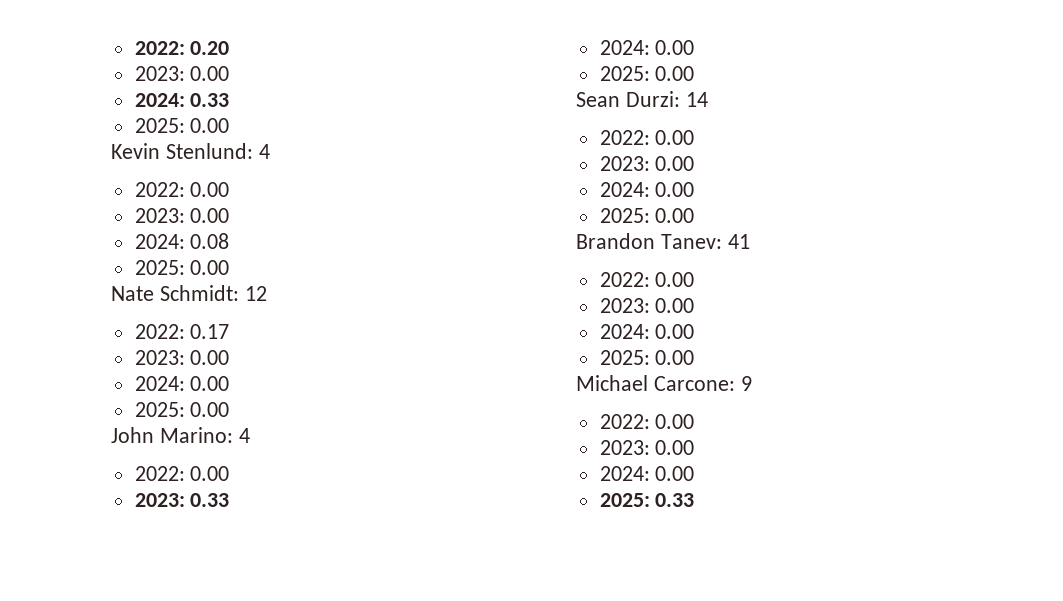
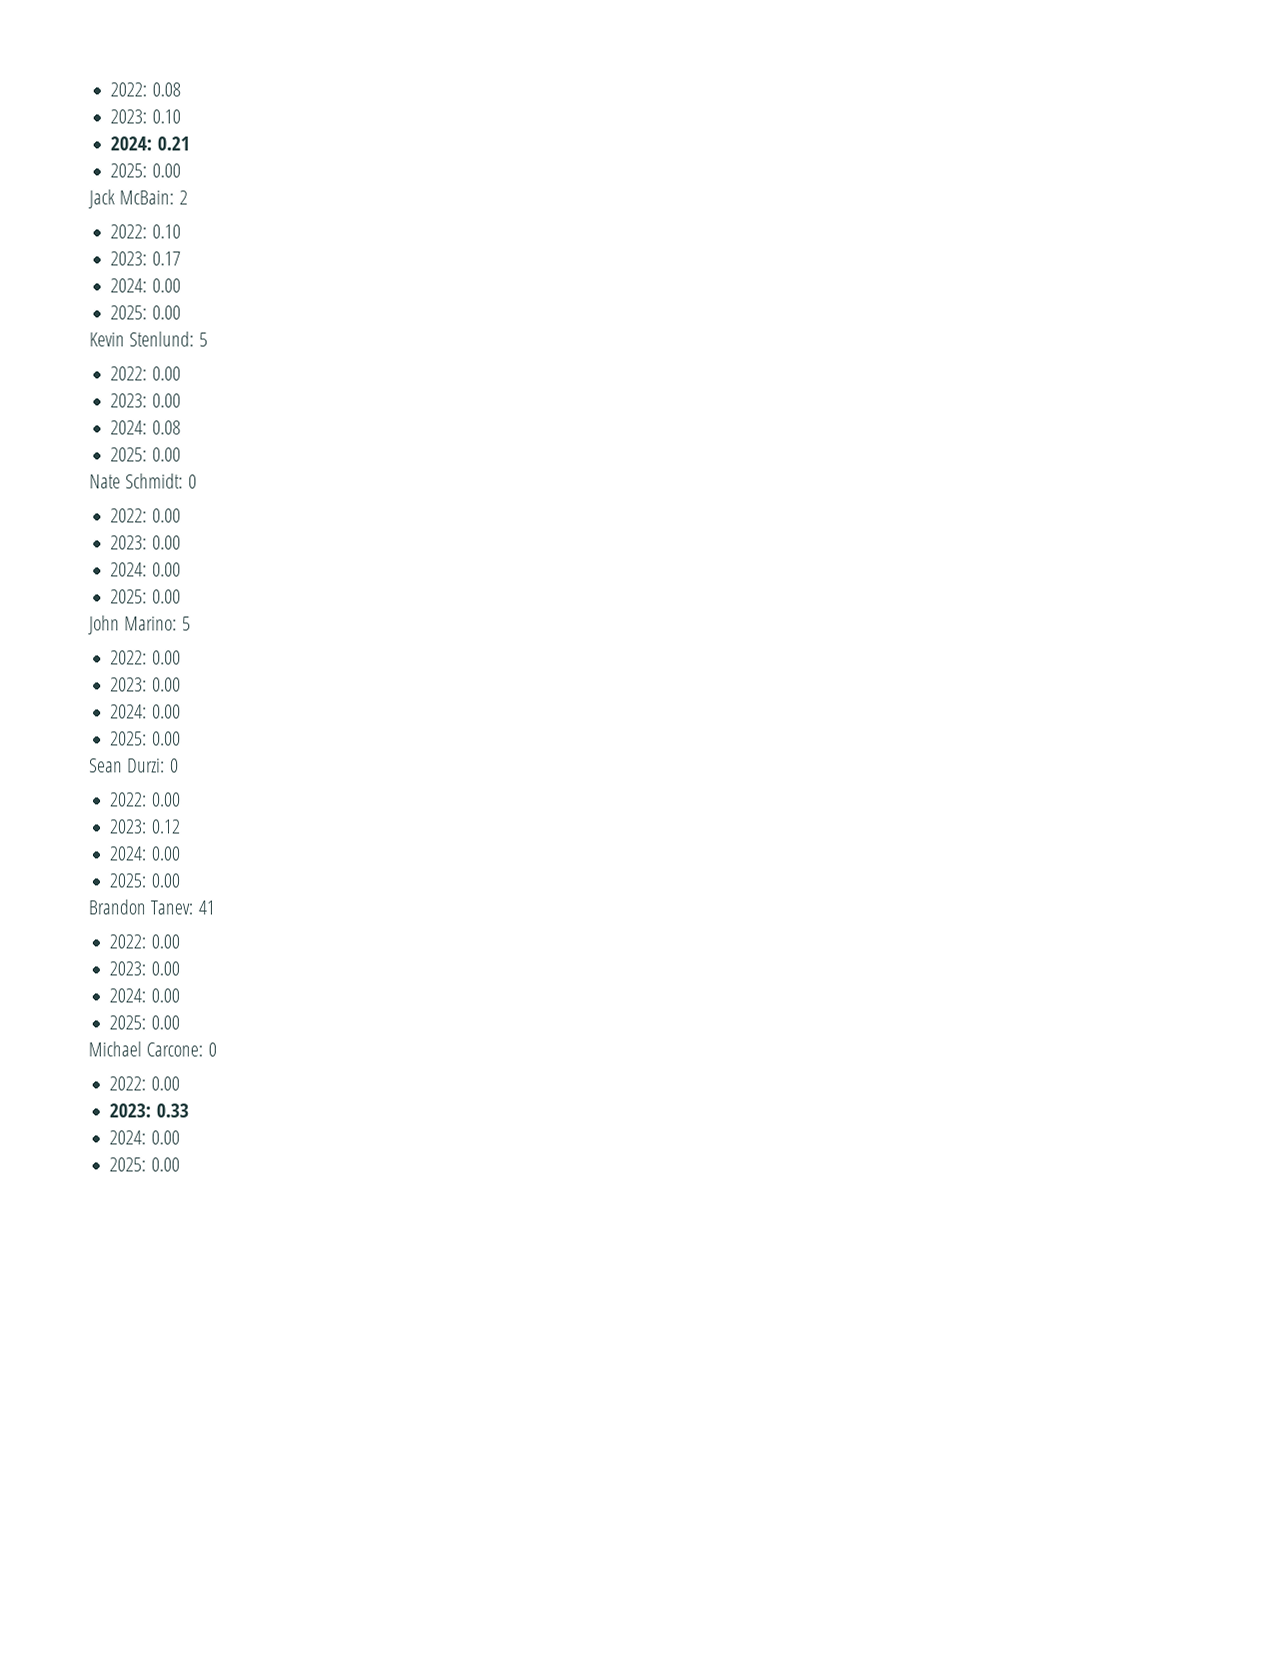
- 2022: 0.20
- 2023: 0.00
- 2024: 0.33
+ 2022: 0.08
+ 2023: 0.10
+ 2024: 0.21
+ 2025: 0.00
+ Jack McBain: 2
+ 2022: 0.10
+ 2023: 0.17
+ 2024: 0.00
- Kevin Stenlund: 4
+ Kevin Stenlund: 5
- Nate Schmidt: 12
- 2022: 0.17
+ Nate Schmidt: 0
+ 2022: 0.00
- John Marino: 4
+ John Marino: 5
  2022: 0.00
- 2023: 0.33
+ 2023: 0.00
- Sean Durzi: 14
+ Sean Durzi: 0
  2022: 0.00
- 2023: 0.00
+ 2023: 0.12
- Michael Carcone: 9
+ Michael Carcone: 0
  2022: 0.00
- 2023: 0.00
+ 2023: 0.33
  2024: 0.00
- 2025: 0.33
+ 2025: 0.00

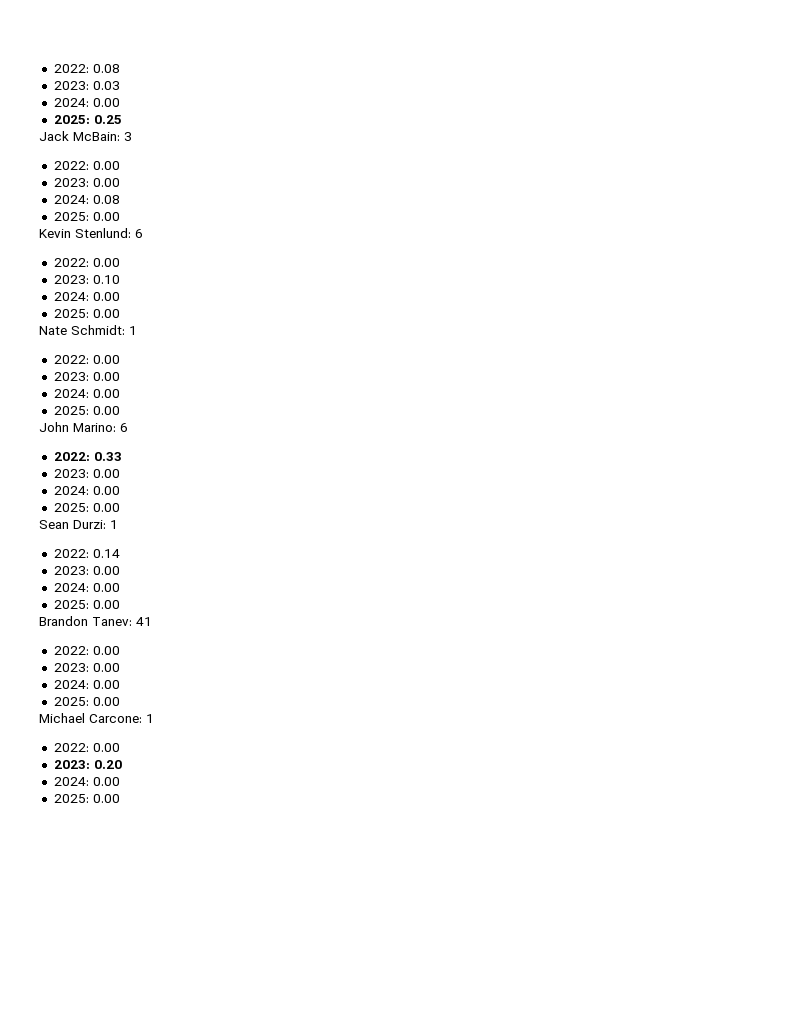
- 2023: 0.10
- 2024: 0.21
- 2025: 0.00
- Jack McBain: 2
- 2022: 0.10
- 2023: 0.17
+ 2023: 0.03
  2024: 0.00
- 2025: 0.00
- Kevin Stenlund: 5
+ 2025: 0.25
+ Jack McBain: 3
+ Kevin Stenlund: 6
+ 2022: 0.00
+ 2023: 0.10
+ 2024: 0.00
+ 2025: 0.00
- Nate Schmidt: 0
+ Nate Schmidt: 1
- John Marino: 5
- 2022: 0.00
+ John Marino: 6
+ 2022: 0.33
- Sean Durzi: 0
- 2022: 0.00
- 2023: 0.12
+ Sean Durzi: 1
+ 2022: 0.14
+ 2023: 0.00
- Michael Carcone: 0
+ Michael Carcone: 1
  2022: 0.00
- 2023: 0.33
+ 2023: 0.20

